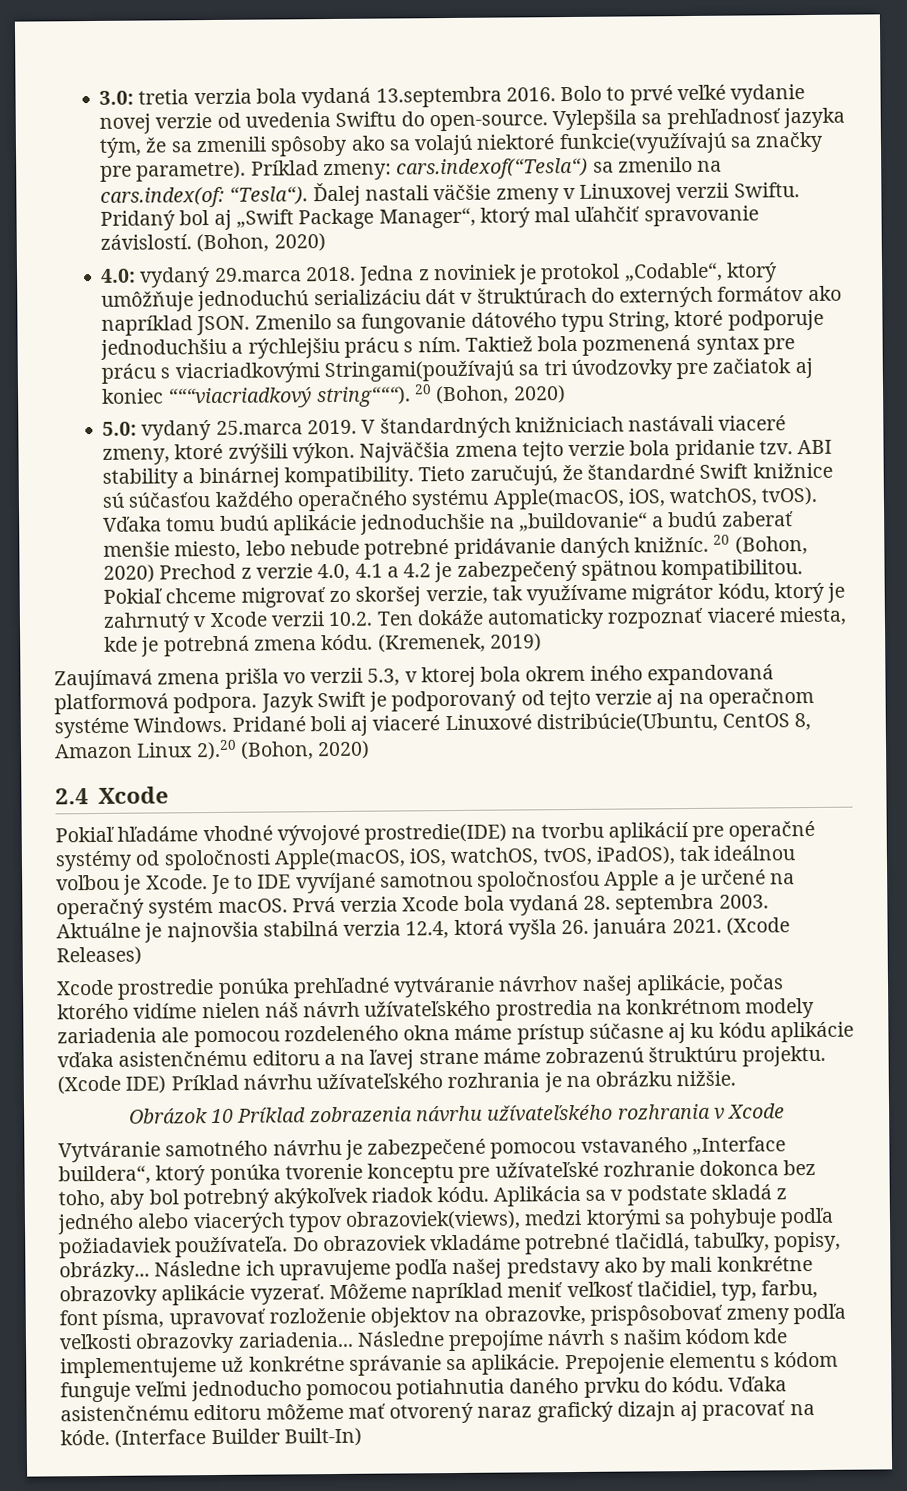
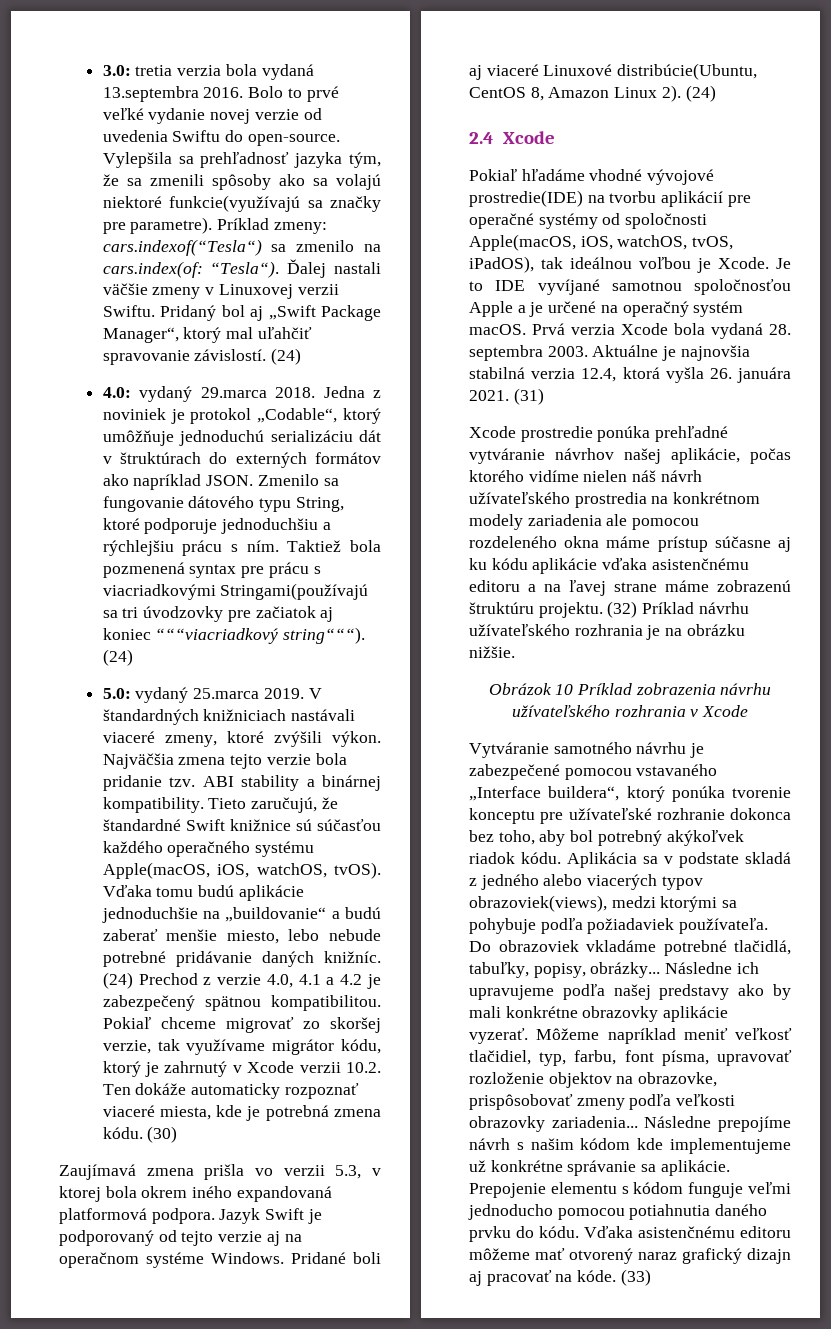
- Pridaný bol aj „Swift Package Manager“, ktorý mal uľahčiť spravovanie závislostí. (Bohon, 2020)
+ Pridaný bol aj „Swift Package Manager“, ktorý mal uľahčiť spravovanie závislostí. (24)
- Taktiež bola pozmenená syntax pre prácu s viacriadkovými Stringami(používajú sa tri úvodzovky pre začiatok aj koniec “““viacriadkový string“““). 20 (Bohon, 2020)
+ Taktiež bola pozmenená syntax pre prácu s viacriadkovými Stringami(používajú sa tri úvodzovky pre začiatok aj koniec “““viacriadkový string“““). (24)
- 20 (Bohon, 2020) Prechod z verzie 4.0, 4.1 a 4.2 je zabezpečený spätnou kompatibilitou.
+ (24) Prechod z verzie 4.0, 4.1 a 4.2 je zabezpečený spätnou kompatibilitou.
- (Kremenek, 2019)
+ (30)
- Pridané boli aj viaceré Linuxové distribúcie(Ubuntu, CentOS 8, Amazon Linux 2).20 (Bohon, 2020)
+ Pridané boli aj viaceré Linuxové distribúcie(Ubuntu, CentOS 8, Amazon Linux 2). (24)
- (Xcode Releases)
+ (31)
- (Xcode IDE) Príklad návrhu užívateľského rozhrania je na obrázku nižšie.
+ (32) Príklad návrhu užívateľského rozhrania je na obrázku nižšie.
- (Interface Builder Built-In)
+ (33)

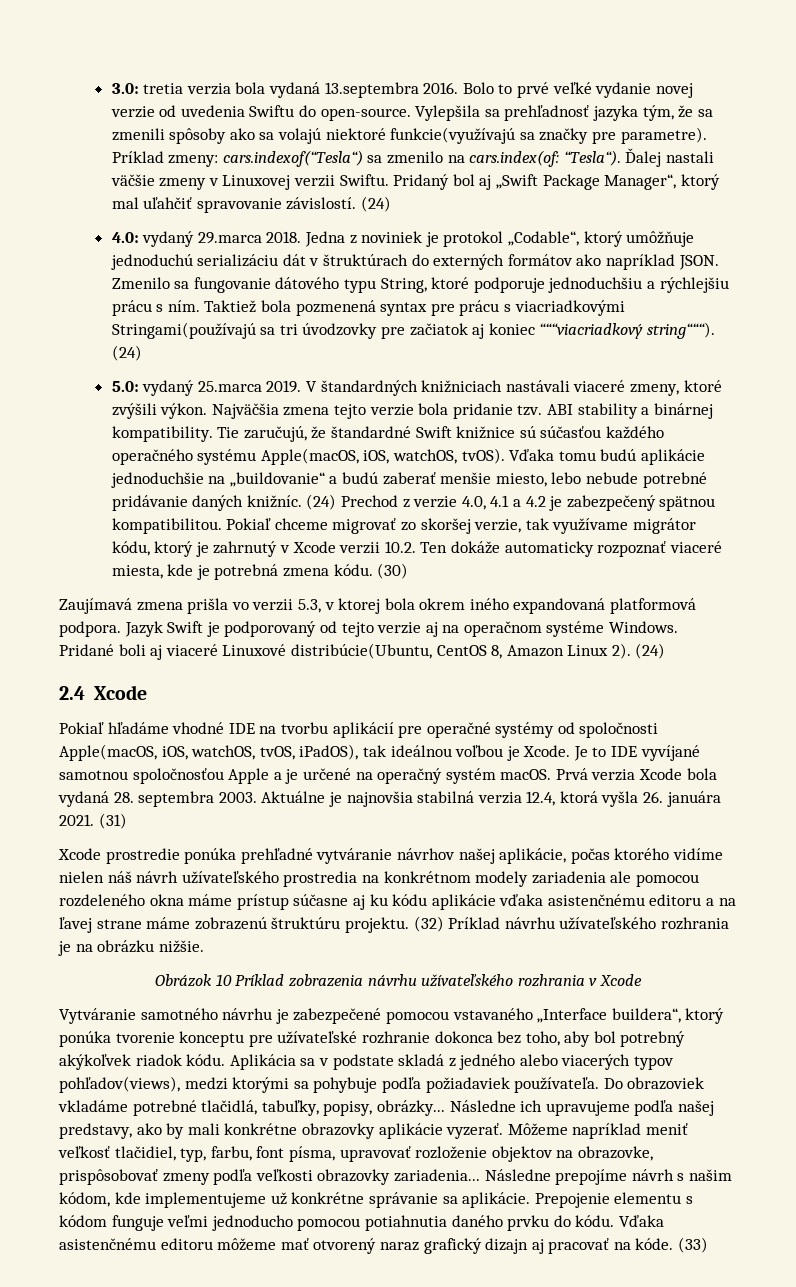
- Tieto zaručujú, že štandardné Swift knižnice sú súčasťou každého operačného systému Apple(macOS, iOS, watchOS, tvOS).
+ Tie zaručujú, že štandardné Swift knižnice sú súčasťou každého operačného systému Apple(macOS, iOS, watchOS, tvOS).
- Pokiaľ hľadáme vhodné vývojové prostredie(IDE) na tvorbu aplikácií pre operačné systémy od spoločnosti Apple(macOS, iOS, watchOS, tvOS, iPadOS), tak ideálnou voľbou je Xcode.
+ Pokiaľ hľadáme vhodné IDE na tvorbu aplikácií pre operačné systémy od spoločnosti Apple(macOS, iOS, watchOS, tvOS, iPadOS), tak ideálnou voľbou je Xcode.
- Aplikácia sa v podstate skladá z jedného alebo viacerých typov obrazoviek(views), medzi ktorými sa pohybuje podľa požiadaviek používateľa.
+ Aplikácia sa v podstate skladá z jedného alebo viacerých typov pohľadov(views), medzi ktorými sa pohybuje podľa požiadaviek používateľa.
- Následne ich upravujeme podľa našej predstavy ako by mali konkrétne obrazovky aplikácie vyzerať.
+ Následne ich upravujeme podľa našej predstavy, ako by mali konkrétne obrazovky aplikácie vyzerať.
- Následne prepojíme návrh s našim kódom kde implementujeme už konkrétne správanie sa aplikácie.
+ Následne prepojíme návrh s našim kódom, kde implementujeme už konkrétne správanie sa aplikácie.

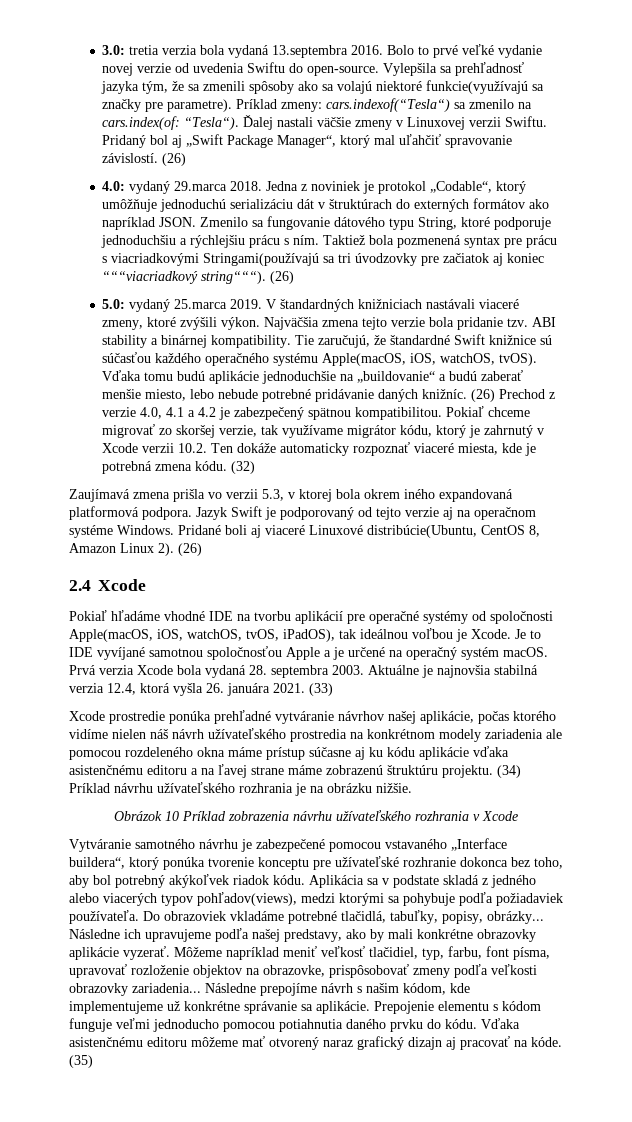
- Pridaný bol aj „Swift Package Manager“, ktorý mal uľahčiť spravovanie závislostí. (24)
+ Pridaný bol aj „Swift Package Manager“, ktorý mal uľahčiť spravovanie závislostí. (26)
- Taktiež bola pozmenená syntax pre prácu s viacriadkovými Stringami(používajú sa tri úvodzovky pre začiatok aj koniec “““viacriadkový string“““). (24)
+ Taktiež bola pozmenená syntax pre prácu s viacriadkovými Stringami(používajú sa tri úvodzovky pre začiatok aj koniec “““viacriadkový string“““). (26)
- (24) Prechod z verzie 4.0, 4.1 a 4.2 je zabezpečený spätnou kompatibilitou.
+ (26) Prechod z verzie 4.0, 4.1 a 4.2 je zabezpečený spätnou kompatibilitou.
- (30)
+ (32)
- Pridané boli aj viaceré Linuxové distribúcie(Ubuntu, CentOS 8, Amazon Linux 2). (24)
+ Pridané boli aj viaceré Linuxové distribúcie(Ubuntu, CentOS 8, Amazon Linux 2). (26)
- (31)
+ (33)
- (32) Príklad návrhu užívateľského rozhrania je na obrázku nižšie.
+ (34) Príklad návrhu užívateľského rozhrania je na obrázku nižšie.
- (33)
+ (35)

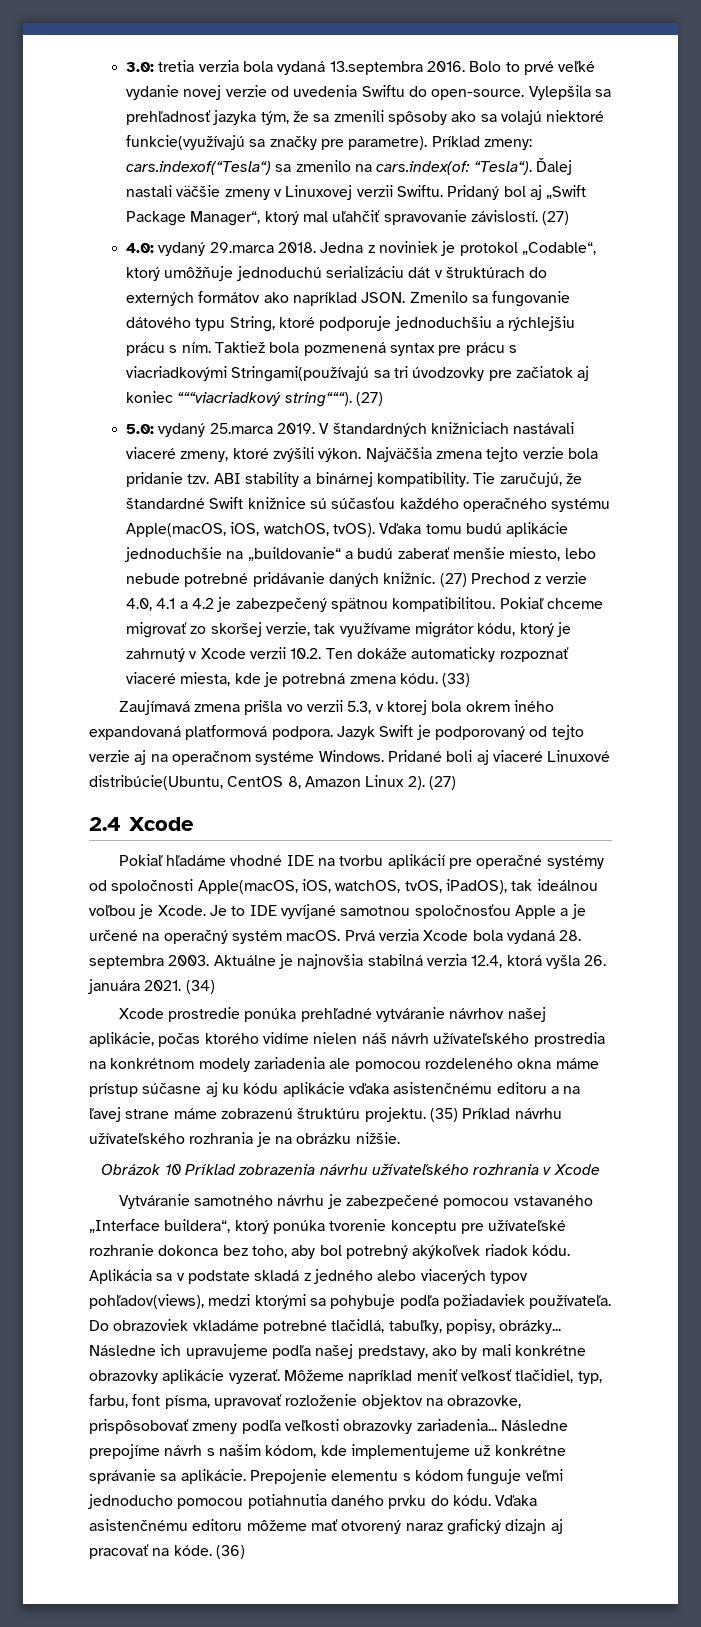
- Pridaný bol aj „Swift Package Manager“, ktorý mal uľahčiť spravovanie závislostí. (26)
+ Pridaný bol aj „Swift Package Manager“, ktorý mal uľahčiť spravovanie závislostí. (27)
- Taktiež bola pozmenená syntax pre prácu s viacriadkovými Stringami(používajú sa tri úvodzovky pre začiatok aj koniec “““viacriadkový string“““). (26)
+ Taktiež bola pozmenená syntax pre prácu s viacriadkovými Stringami(používajú sa tri úvodzovky pre začiatok aj koniec “““viacriadkový string“““). (27)
- (26) Prechod z verzie 4.0, 4.1 a 4.2 je zabezpečený spätnou kompatibilitou.
+ (27) Prechod z verzie 4.0, 4.1 a 4.2 je zabezpečený spätnou kompatibilitou.
- (32)
+ (33)
- Pridané boli aj viaceré Linuxové distribúcie(Ubuntu, CentOS 8, Amazon Linux 2). (26)
+ Pridané boli aj viaceré Linuxové distribúcie(Ubuntu, CentOS 8, Amazon Linux 2). (27)
- (33)
+ (34)
- (34) Príklad návrhu užívateľského rozhrania je na obrázku nižšie.
+ (35) Príklad návrhu užívateľského rozhrania je na obrázku nižšie.
- (35)
+ (36)

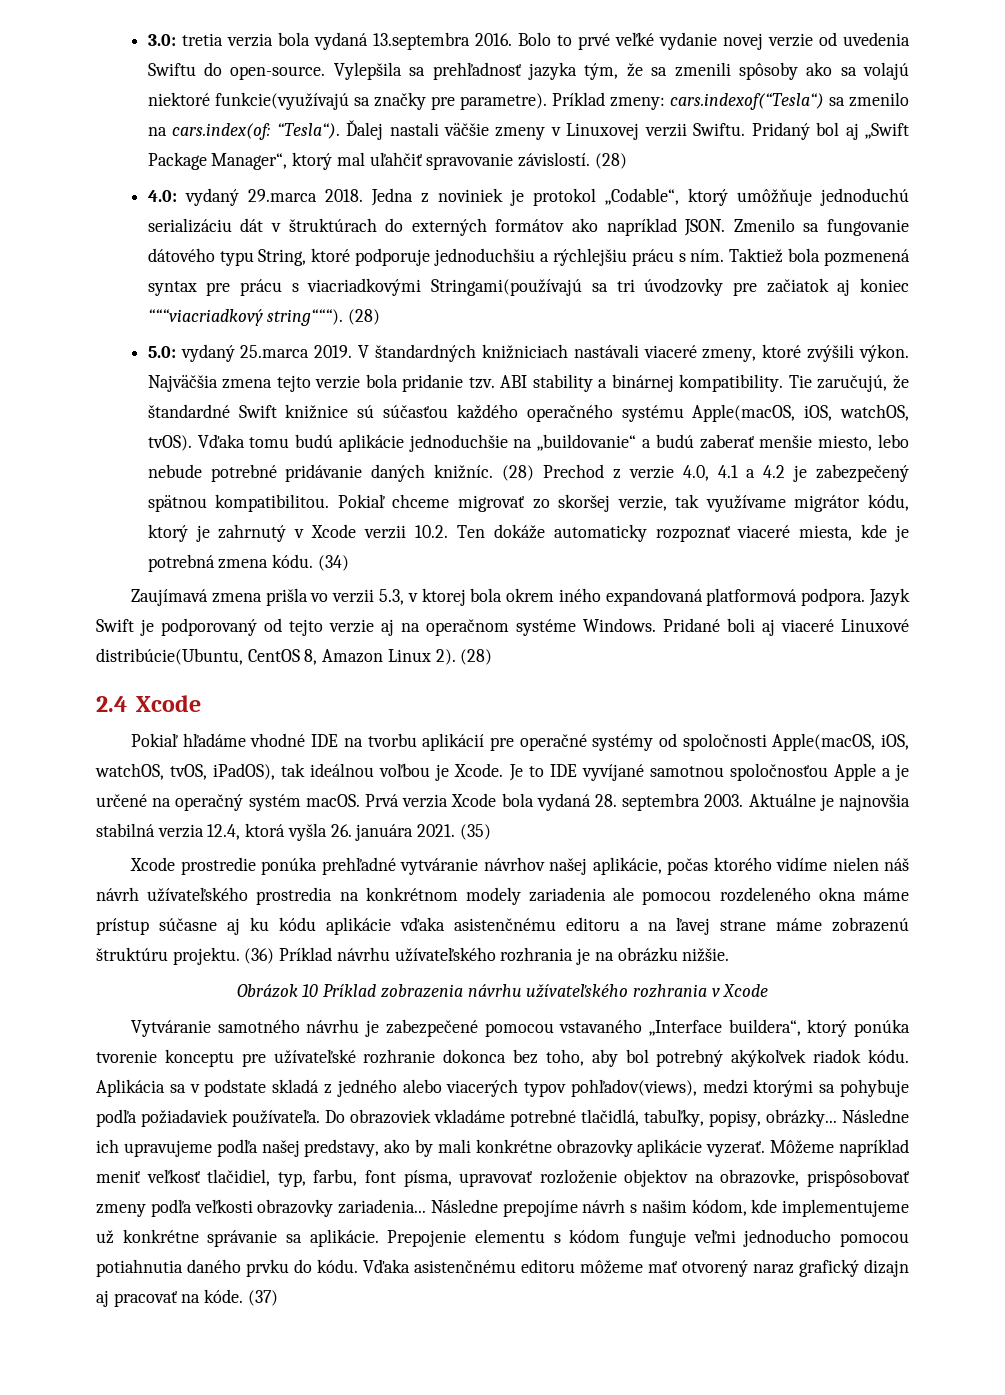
- Pridaný bol aj „Swift Package Manager“, ktorý mal uľahčiť spravovanie závislostí. (27)
+ Pridaný bol aj „Swift Package Manager“, ktorý mal uľahčiť spravovanie závislostí. (28)
- Taktiež bola pozmenená syntax pre prácu s viacriadkovými Stringami(používajú sa tri úvodzovky pre začiatok aj koniec “““viacriadkový string“““). (27)
+ Taktiež bola pozmenená syntax pre prácu s viacriadkovými Stringami(používajú sa tri úvodzovky pre začiatok aj koniec “““viacriadkový string“““). (28)
- (27) Prechod z verzie 4.0, 4.1 a 4.2 je zabezpečený spätnou kompatibilitou.
+ (28) Prechod z verzie 4.0, 4.1 a 4.2 je zabezpečený spätnou kompatibilitou.
- (33)
+ (34)
- Pridané boli aj viaceré Linuxové distribúcie(Ubuntu, CentOS 8, Amazon Linux 2). (27)
+ Pridané boli aj viaceré Linuxové distribúcie(Ubuntu, CentOS 8, Amazon Linux 2). (28)
- (34)
+ (35)
- (35) Príklad návrhu užívateľského rozhrania je na obrázku nižšie.
+ (36) Príklad návrhu užívateľského rozhrania je na obrázku nižšie.
- (36)
+ (37)

